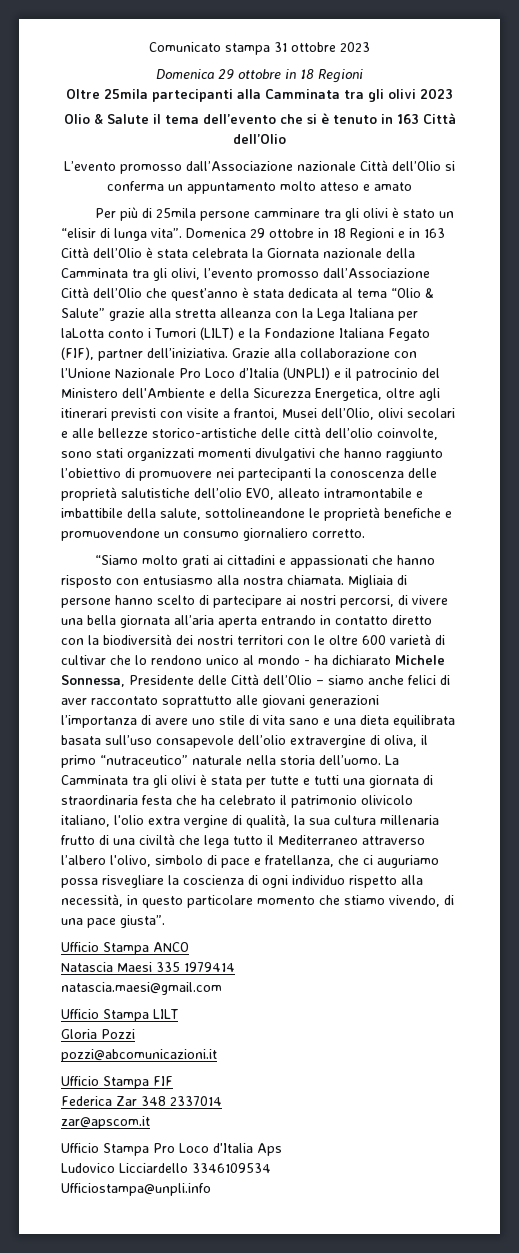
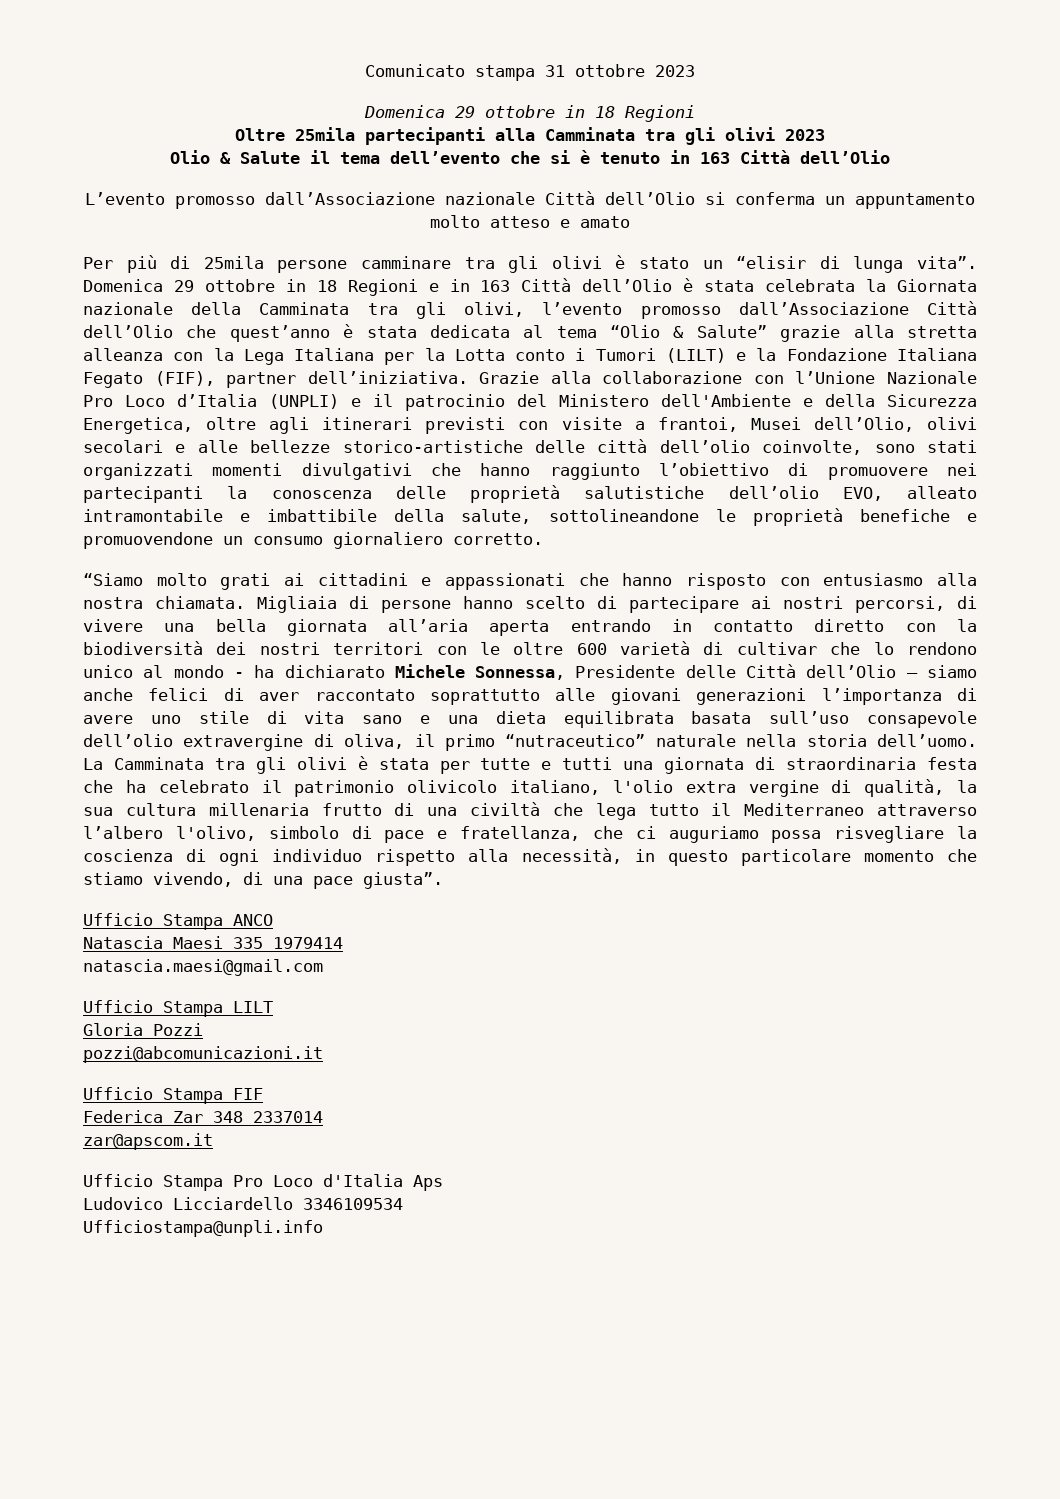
- Domenica 29 ottobre in 18 Regioni e in 163 Città dell’Olio è stata celebrata la Giornata nazionale della Camminata tra gli olivi, l’evento promosso dall’Associazione Città dell’Olio che quest’anno è stata dedicata al tema “Olio & Salute” grazie alla stretta alleanza con la Lega Italiana per laLotta conto i Tumori (LILT) e la Fondazione Italiana Fegato (FIF), partner dell’iniziativa.
+ Domenica 29 ottobre in 18 Regioni e in 163 Città dell’Olio è stata celebrata la Giornata nazionale della Camminata tra gli olivi, l’evento promosso dall’Associazione Città dell’Olio che quest’anno è stata dedicata al tema “Olio & Salute” grazie alla stretta alleanza con la Lega Italiana per la Lotta conto i Tumori (LILT) e la Fondazione Italiana Fegato (FIF), partner dell’iniziativa.

